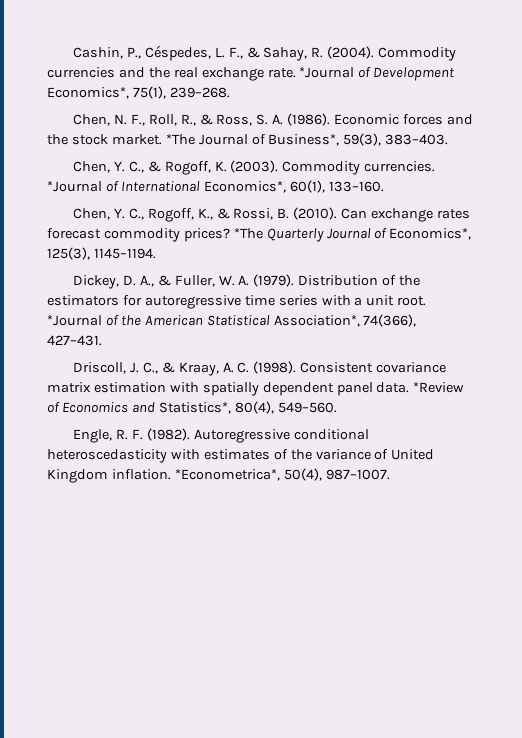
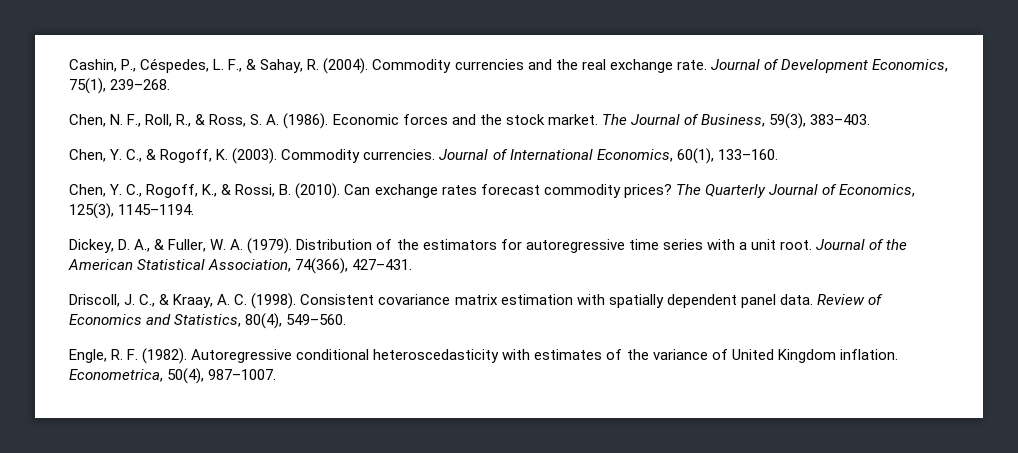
- *Journal of Development Economics*, 75(1), 239–268.
+ Journal of Development Economics, 75(1), 239–268.
- *The Journal of Business*, 59(3), 383–403.
+ The Journal of Business, 59(3), 383–403.
- *Journal of International Economics*, 60(1), 133–160.
+ Journal of International Economics, 60(1), 133–160.
- *The Quarterly Journal of Economics*, 125(3), 1145–1194.
+ The Quarterly Journal of Economics, 125(3), 1145–1194.
- *Journal of the American Statistical Association*, 74(366), 427–431.
+ Journal of the American Statistical Association, 74(366), 427–431.
- *Review of Economics and Statistics*, 80(4), 549–560.
+ Review of Economics and Statistics, 80(4), 549–560.
- *Econometrica*, 50(4), 987–1007.
+ Econometrica, 50(4), 987–1007.

